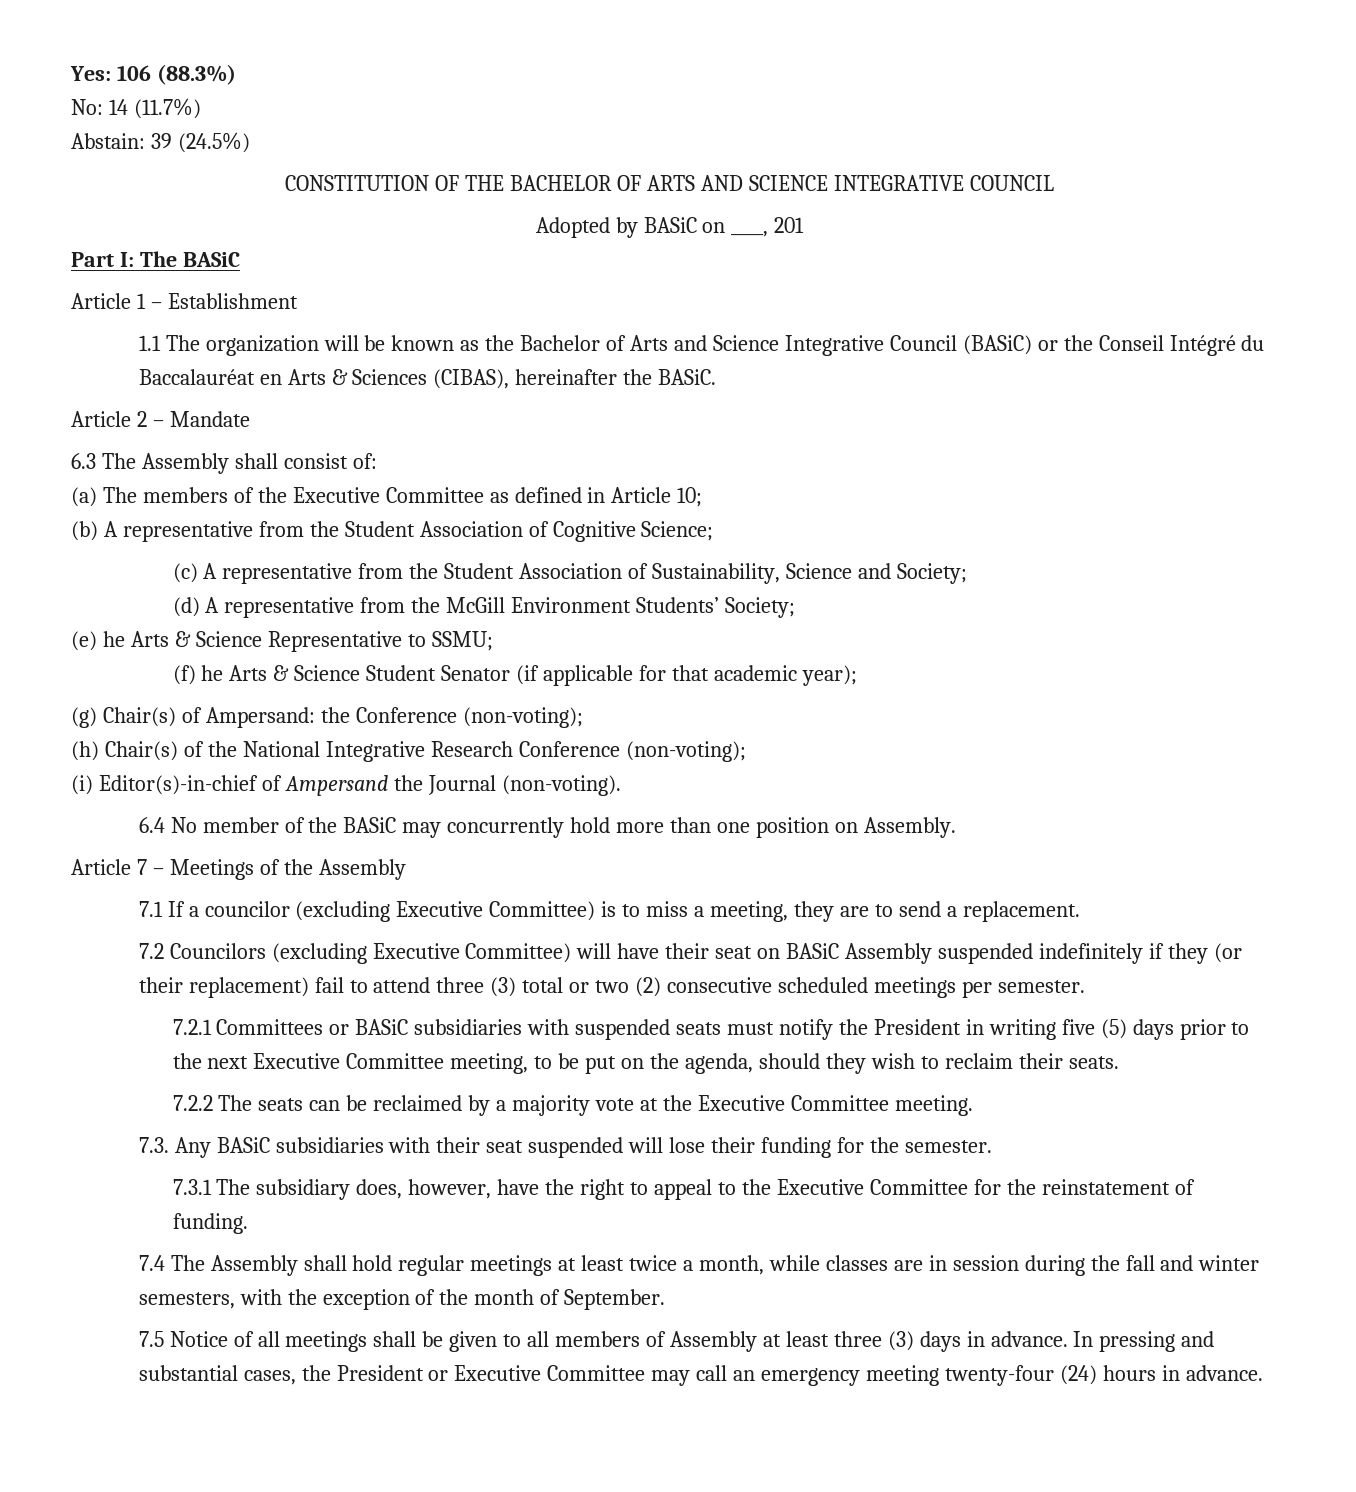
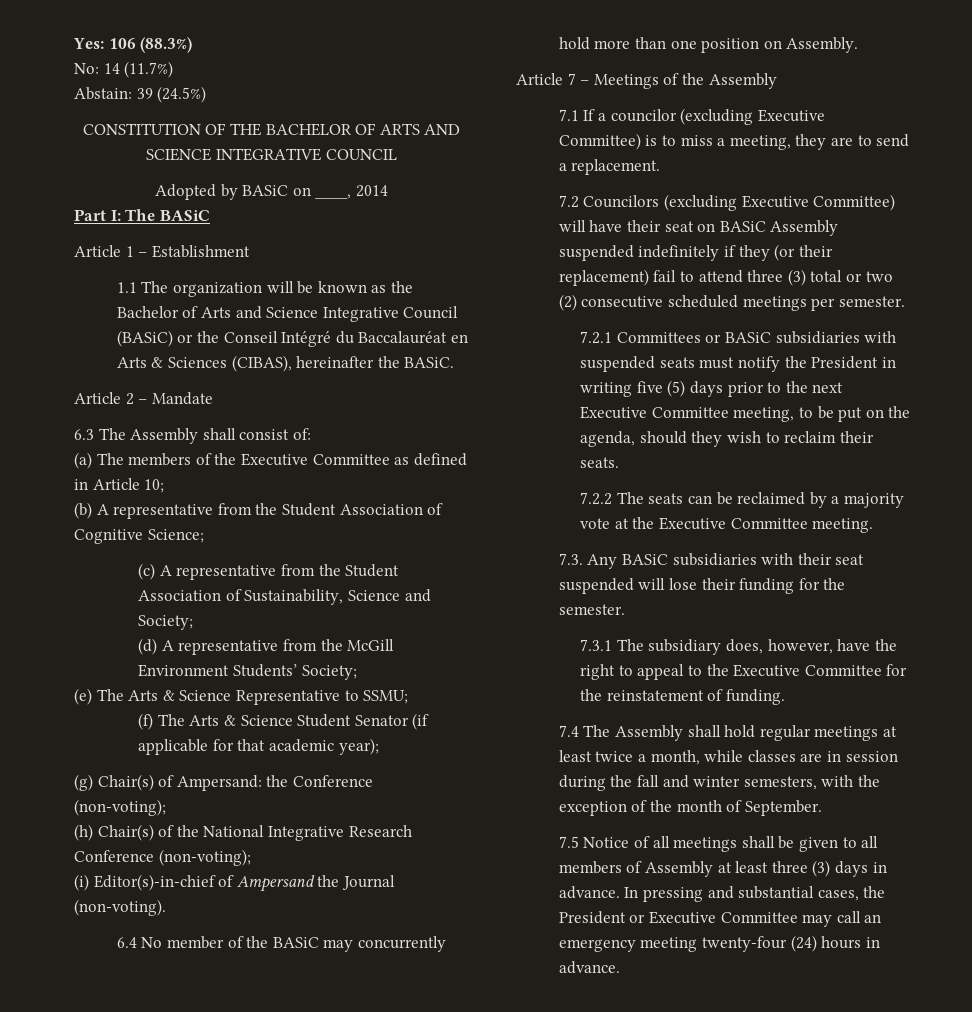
- Adopted by BASiC on ____, 201
+ Adopted by BASiC on ____, 2014
- (e) he Arts & Science Representative to SSMU;
+ (e) The Arts & Science Representative to SSMU;
- (f) he Arts & Science Student Senator (if applicable for that academic year);
+ (f) The Arts & Science Student Senator (if applicable for that academic year);

